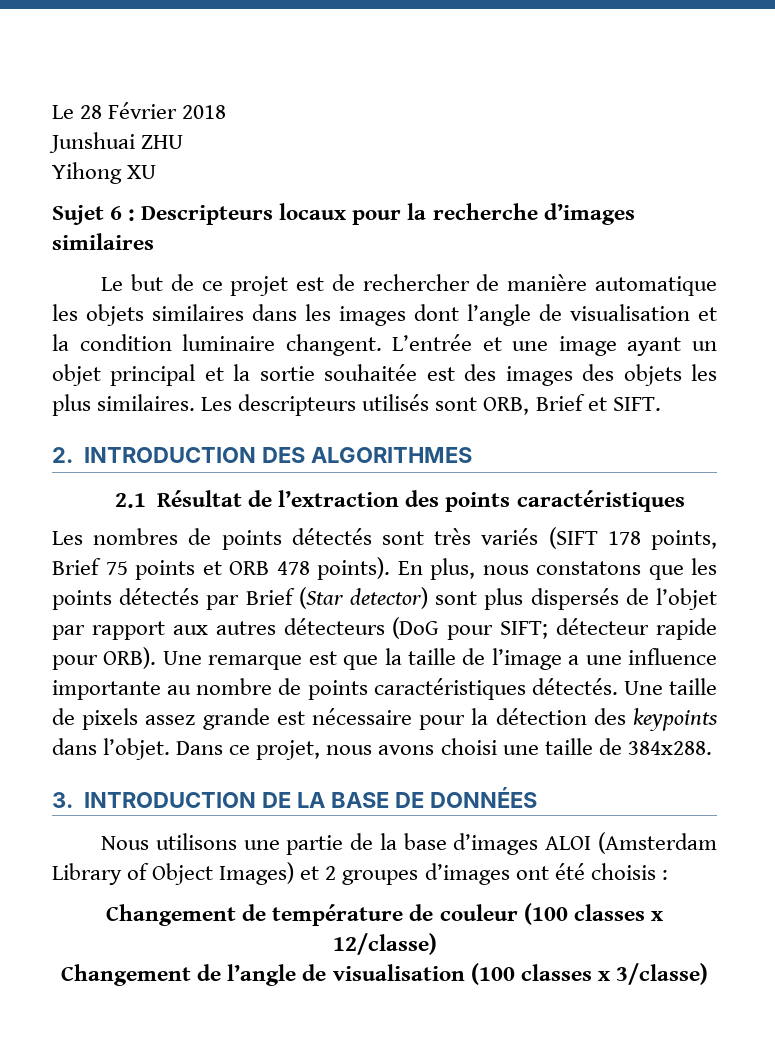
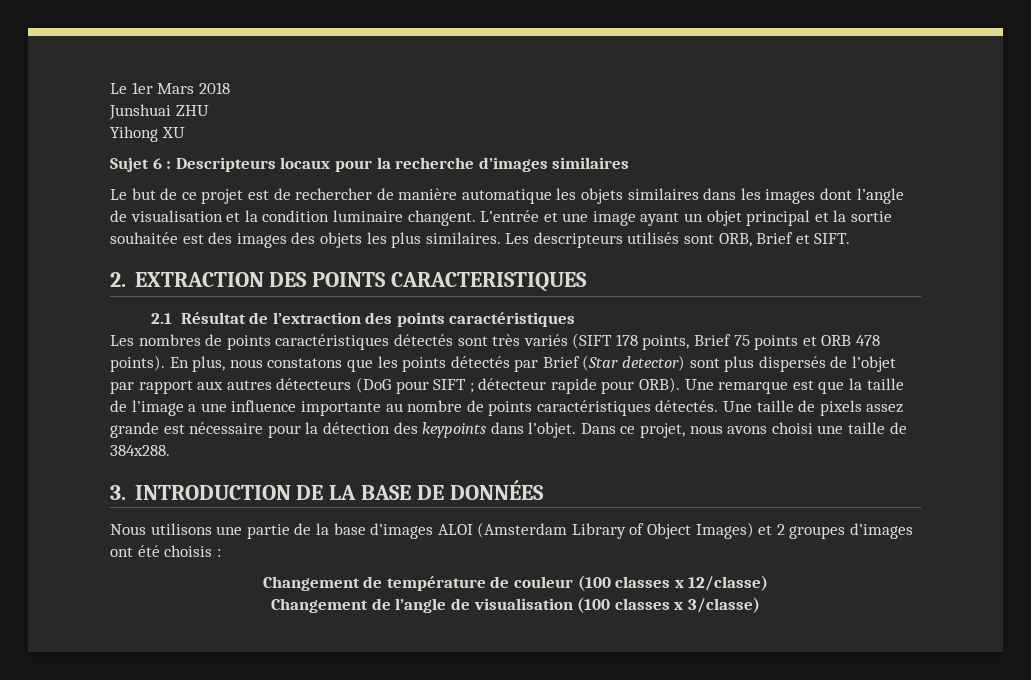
- Le 28 Février 2018
+ Le 1er Mars 2018
- 2. INTRODUCTION DES ALGORITHMES
+ 2. EXTRACTION DES POINTS CARACTERISTIQUES
- Les nombres de points détectés sont très variés (SIFT 178 points, Brief 75 points et ORB 478 points).
+ Les nombres de points caractéristiques détectés sont très variés (SIFT 178 points, Brief 75 points et ORB 478 points).
- En plus, nous constatons que les points détectés par Brief (Star detector) sont plus dispersés de l’objet par rapport aux autres détecteurs (DoG pour SIFT; détecteur rapide pour ORB).
+ En plus, nous constatons que les points détectés par Brief (Star detector) sont plus dispersés de l’objet par rapport aux autres détecteurs (DoG pour SIFT ; détecteur rapide pour ORB).

